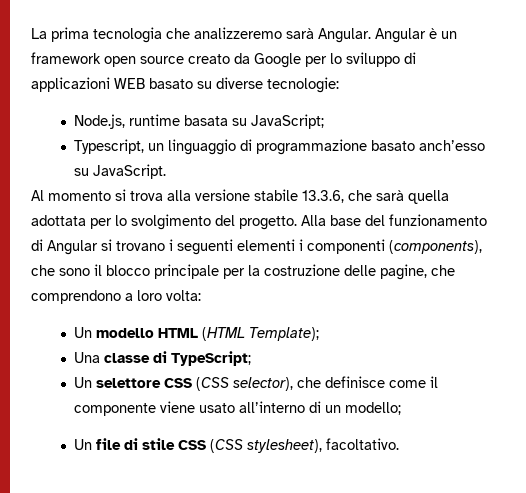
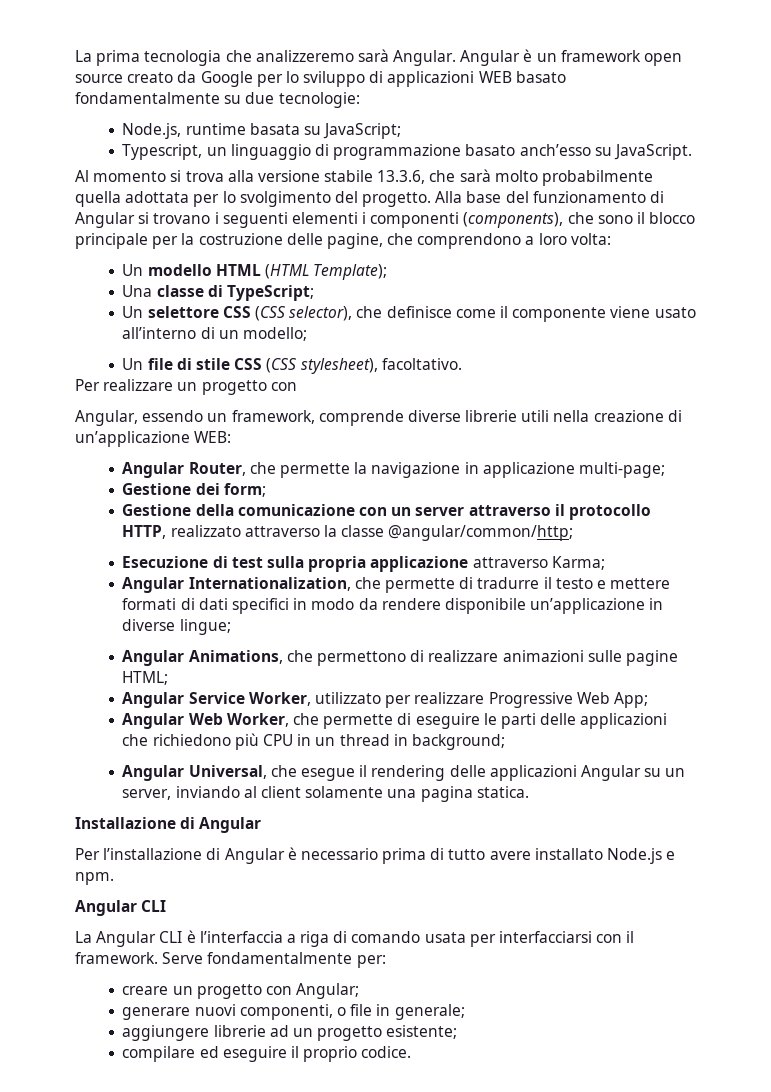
- Angular è un framework open source creato da Google per lo sviluppo di applicazioni WEB basato su diverse tecnologie:
+ Angular è un framework open source creato da Google per lo sviluppo di applicazioni WEB basato fondamentalmente su due tecnologie:
- Al momento si trova alla versione stabile 13.3.6, che sarà quella adottata per lo svolgimento del progetto.
+ Al momento si trova alla versione stabile 13.3.6, che sarà molto probabilmente quella adottata per lo svolgimento del progetto.
+ Per realizzare un progetto con
+ Angular, essendo un framework, comprende diverse librerie utili nella creazione di un’applicazione WEB:
+ Angular Router, che permette la navigazione in applicazione multi-page;
+ Gestione dei form;
+ Gestione della comunicazione con un server attraverso il protocollo HTTP, realizzato attraverso la classe @angular/common/http;
+ Esecuzione di test sulla propria applicazione attraverso Karma;
+ Angular Internationalization, che permette di tradurre il testo e mettere formati di dati specifici in modo da rendere disponibile un’applicazione in diverse lingue;
+ Angular Animations, che permettono di realizzare animazioni sulle pagine HTML;
+ Angular Service Worker, utilizzato per realizzare Progressive Web App;
+ Angular Web Worker, che permette di eseguire le parti delle applicazioni che richiedono più CPU in un thread in background;
+ Angular Universal, che esegue il rendering delle applicazioni Angular su un server, inviando al client solamente una pagina statica.
+ Installazione di Angular
+ Per l’installazione di Angular è necessario prima di tutto avere installato Node.js e npm.
+ Angular CLI
+ La Angular CLI è l’interfaccia a riga di comando usata per interfacciarsi con il framework. Serve fondamentalmente per:
+ creare un progetto con Angular;
+ generare nuovi componenti, o file in generale;
+ aggiungere librerie ad un progetto esistente;
+ compilare ed eseguire il proprio codice.

